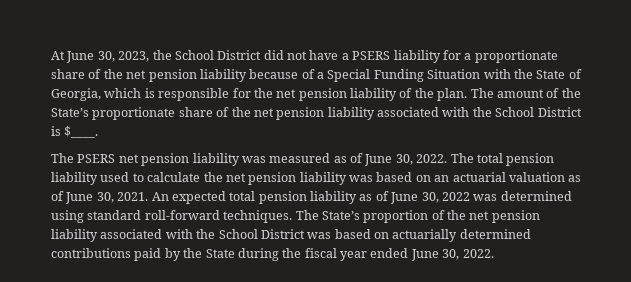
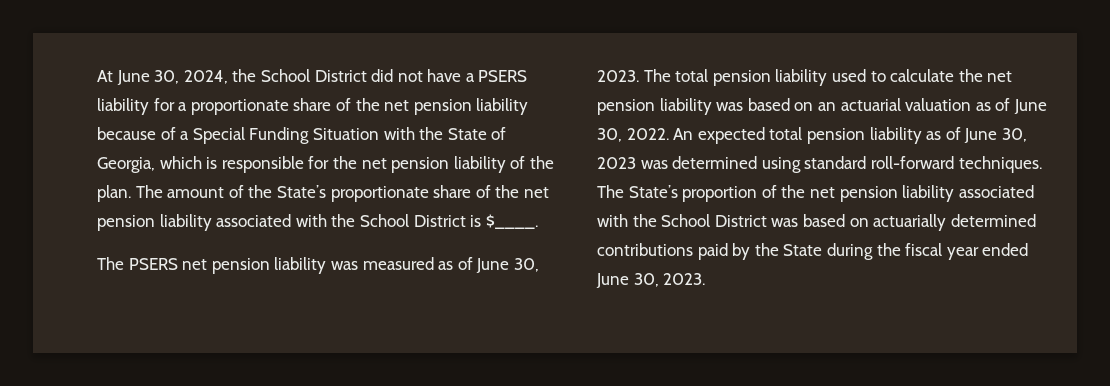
- At June 30, 2023, the School District did not have a PSERS liability for a proportionate share of the net pension liability because of a Special Funding Situation with the State of Georgia, which is responsible for the net pension liability of the plan.
+ At June 30, 2024, the School District did not have a PSERS liability for a proportionate share of the net pension liability because of a Special Funding Situation with the State of Georgia, which is responsible for the net pension liability of the plan.
- The PSERS net pension liability was measured as of June 30, 2022.
+ The PSERS net pension liability was measured as of June 30, 2023.
- The total pension liability used to calculate the net pension liability was based on an actuarial valuation as of June 30, 2021.
+ The total pension liability used to calculate the net pension liability was based on an actuarial valuation as of June 30, 2022.
- An expected total pension liability as of June 30, 2022 was determined using standard roll-forward techniques.
+ An expected total pension liability as of June 30, 2023 was determined using standard roll-forward techniques.
- The State’s proportion of the net pension liability associated with the School District was based on actuarially determined contributions paid by the State during the fiscal year ended June 30, 2022.
+ The State’s proportion of the net pension liability associated with the School District was based on actuarially determined contributions paid by the State during the fiscal year ended June 30, 2023.

